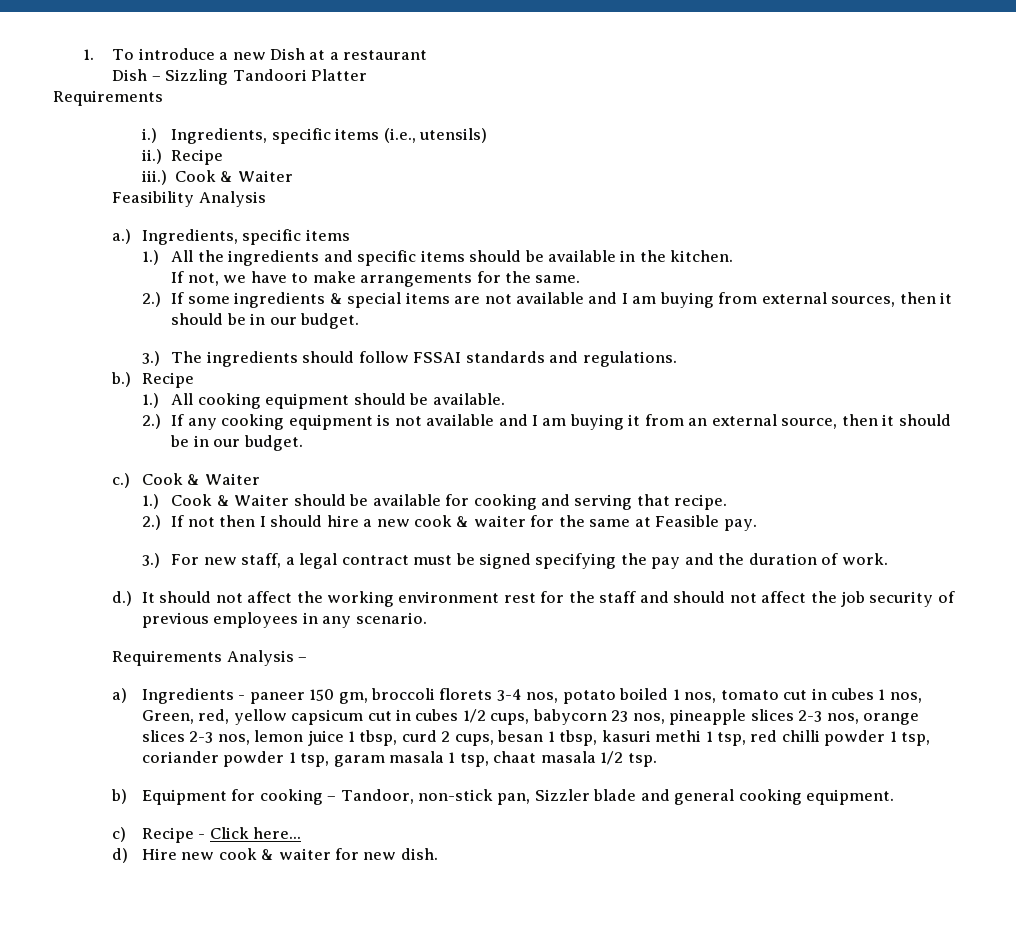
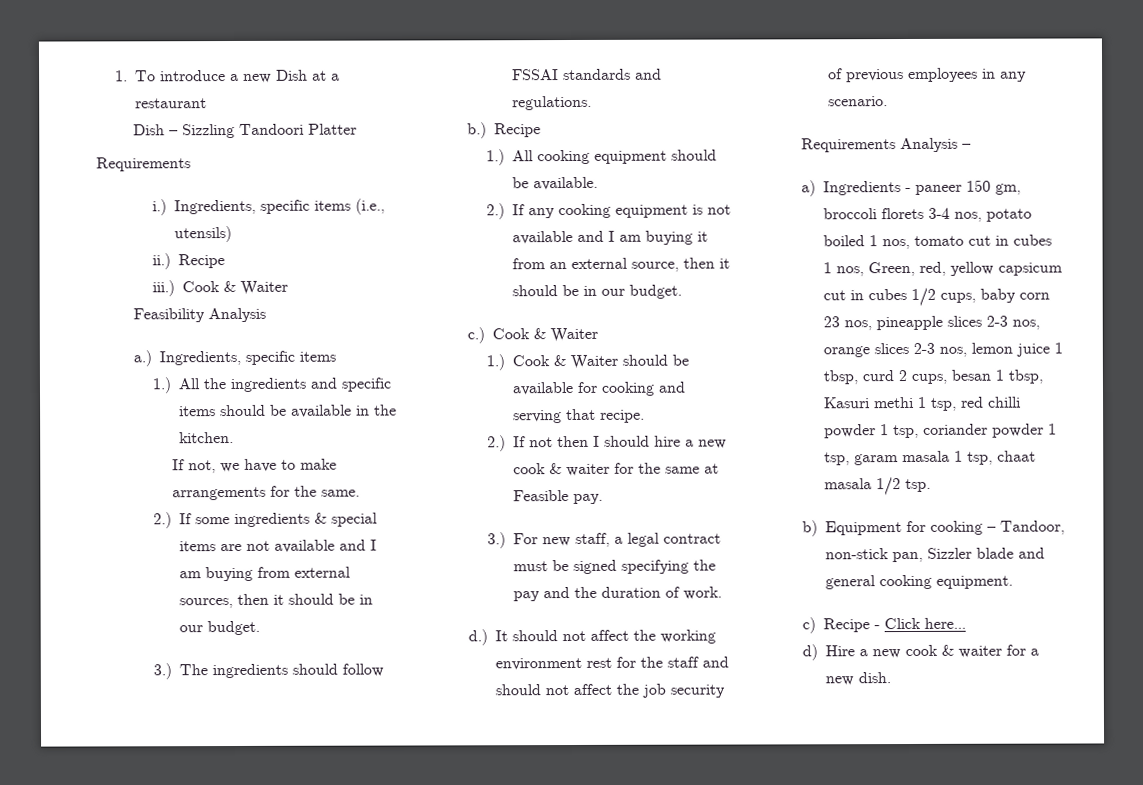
- a) Ingredients - paneer 150 gm, broccoli florets 3-4 nos, potato boiled 1 nos, tomato cut in cubes 1 nos, Green, red, yellow capsicum cut in cubes 1/2 cups, babycorn 23 nos, pineapple slices 2-3 nos, orange slices 2-3 nos, lemon juice 1 tbsp, curd 2 cups, besan 1 tbsp, kasuri methi 1 tsp, red chilli powder 1 tsp, coriander powder 1 tsp, garam masala 1 tsp, chaat masala 1/2 tsp.
+ a) Ingredients - paneer 150 gm, broccoli florets 3-4 nos, potato boiled 1 nos, tomato cut in cubes 1 nos, Green, red, yellow capsicum cut in cubes 1/2 cups, baby corn 23 nos, pineapple slices 2-3 nos, orange slices 2-3 nos, lemon juice 1 tbsp, curd 2 cups, besan 1 tbsp, Kasuri methi 1 tsp, red chilli powder 1 tsp, coriander powder 1 tsp, garam masala 1 tsp, chaat masala 1/2 tsp.
- d) Hire new cook & waiter for new dish.
+ d) Hire a new cook & waiter for a new dish.

